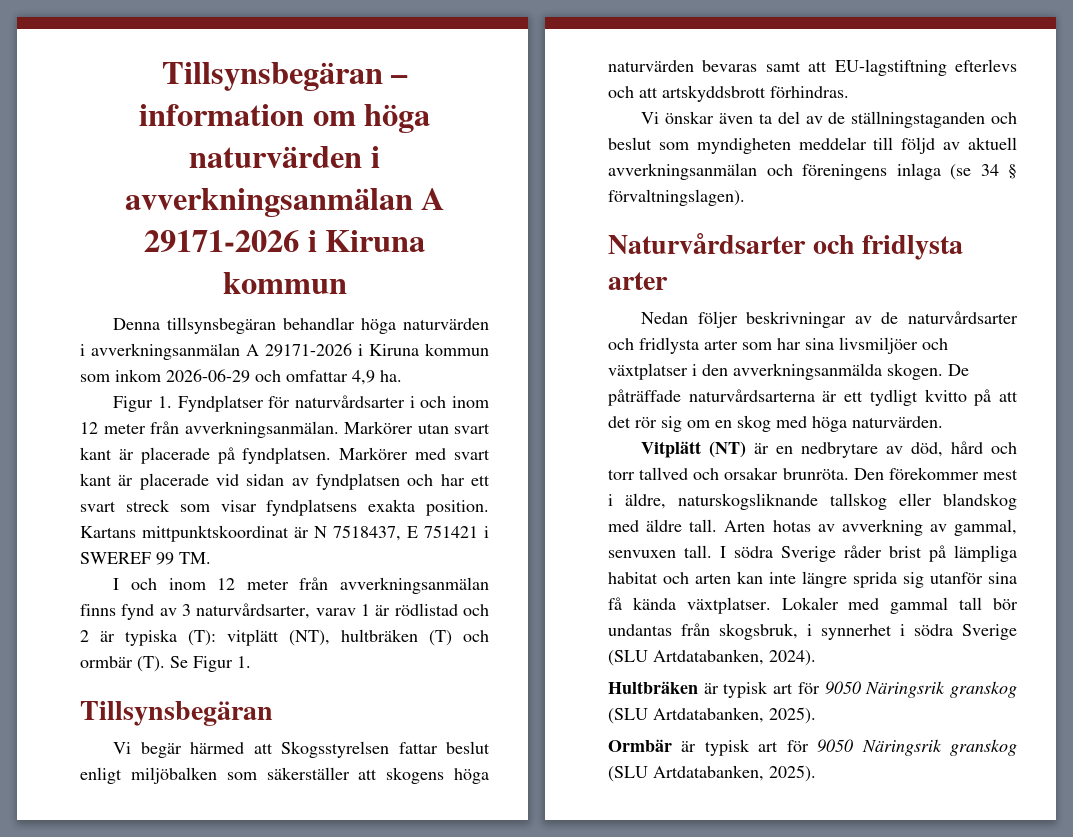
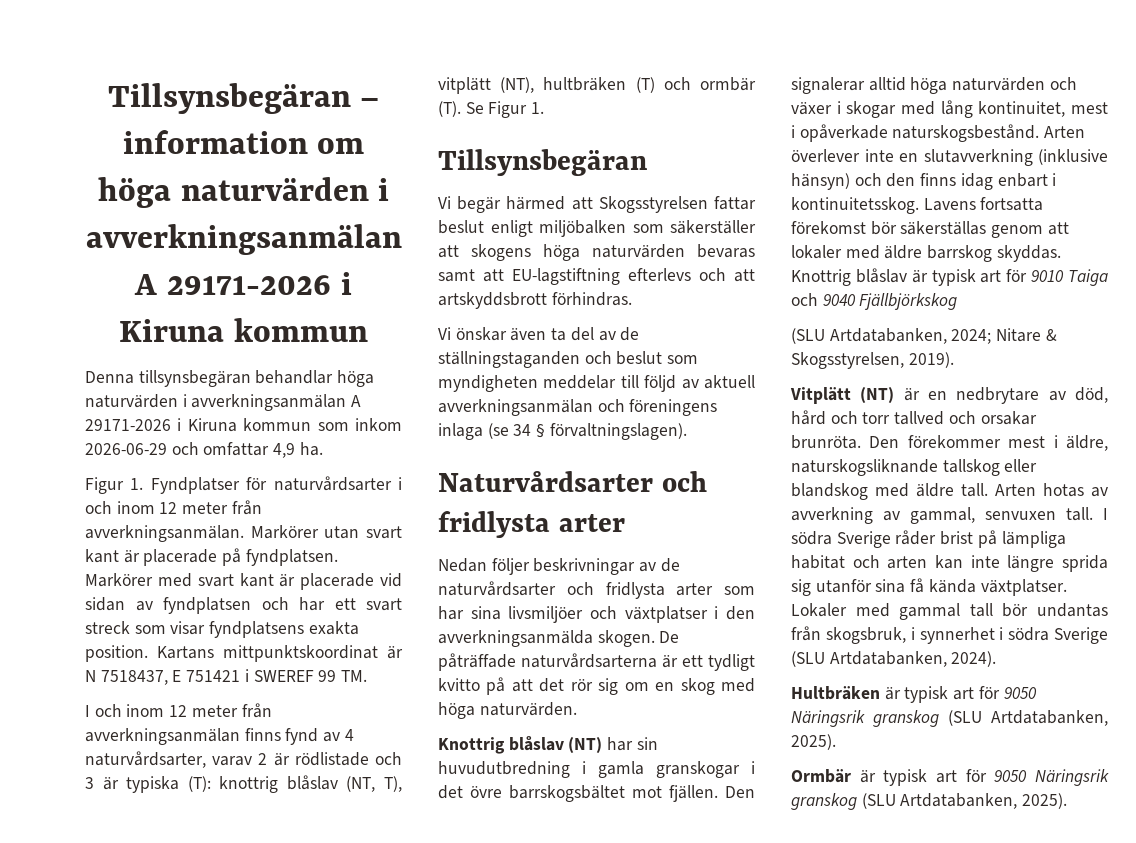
- I och inom 12 meter från avverkningsanmälan finns fynd av 3 naturvårdsarter, varav 1 är rödlistad och 2 är typiska (T): vitplätt (NT), hultbräken (T) och ormbär (T). Se Figur 1.
+ I och inom 12 meter från avverkningsanmälan finns fynd av 4 naturvårdsarter, varav 2 är rödlistade och 3 är typiska (T): knottrig blåslav (NT, T), vitplätt (NT), hultbräken (T) och ormbär (T). Se Figur 1.
+ Knottrig blåslav (NT) har sin huvudutbredning i gamla granskogar i det övre barrskogsbältet mot fjällen. Den signalerar alltid höga naturvärden och växer i skogar med lång kontinuitet, mest i opåverkade naturskogsbestånd. Arten överlever inte en slutavverkning (inklusive hänsyn) och den finns idag enbart i kontinuitetsskog. Lavens fortsatta förekomst bör säkerställas genom att lokaler med äldre barrskog skyddas. Knottrig blåslav är typisk art för 9010 Taiga och 9040 Fjällbjörkskog
+ (SLU Artdatabanken, 2024; Nitare & Skogsstyrelsen, 2019).

